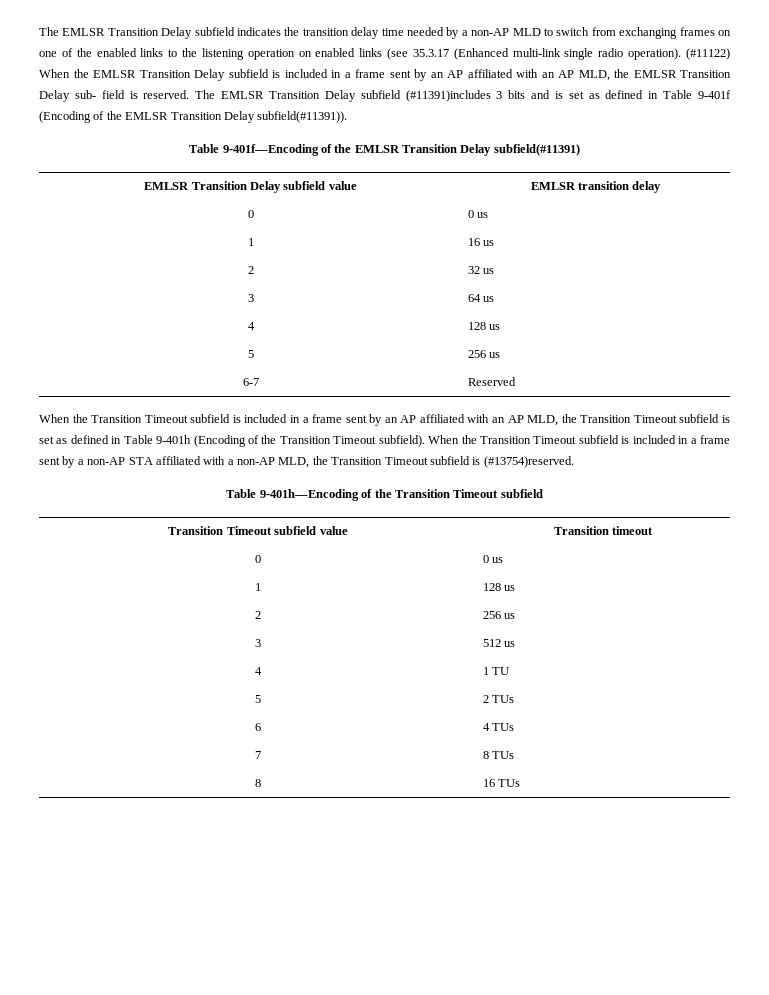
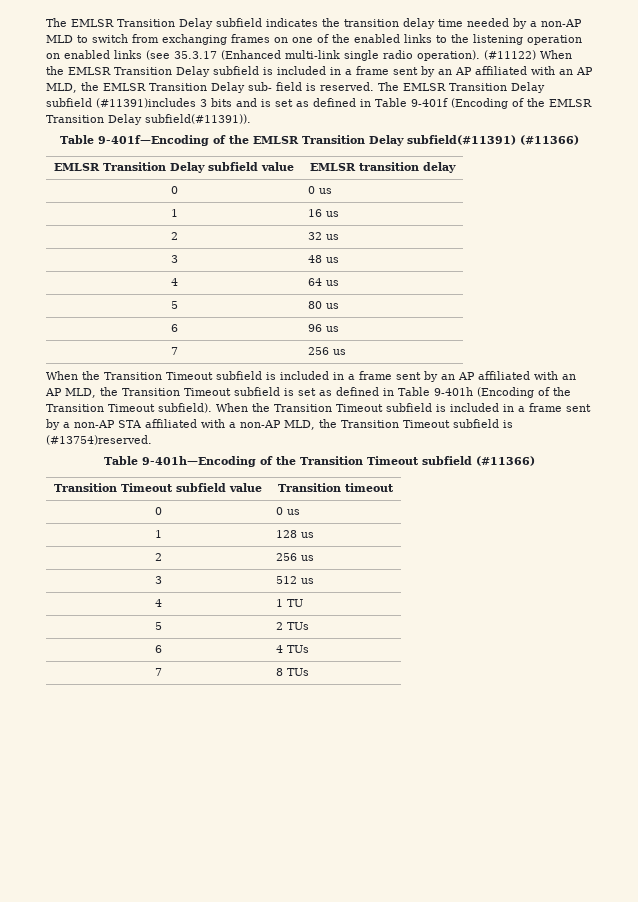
- Table 9-401f—Encoding of the EMLSR Transition Delay subfield(#11391)
+ Table 9-401f—Encoding of the EMLSR Transition Delay subfield(#11391) (#11366)
- 3 | 64 us
- 4 | 128 us
+ 3 | 48 us
+ 4 | 64 us
- 5 | 256 us
- 6-7 | Reserved
+ 5 | 80 us
+ 6 | 96 us
+ 7 | 256 us
- Table 9-401h—Encoding of the Transition Timeout subfield
+ Table 9-401h—Encoding of the Transition Timeout subfield (#11366)
- 8 | 16 TUs

